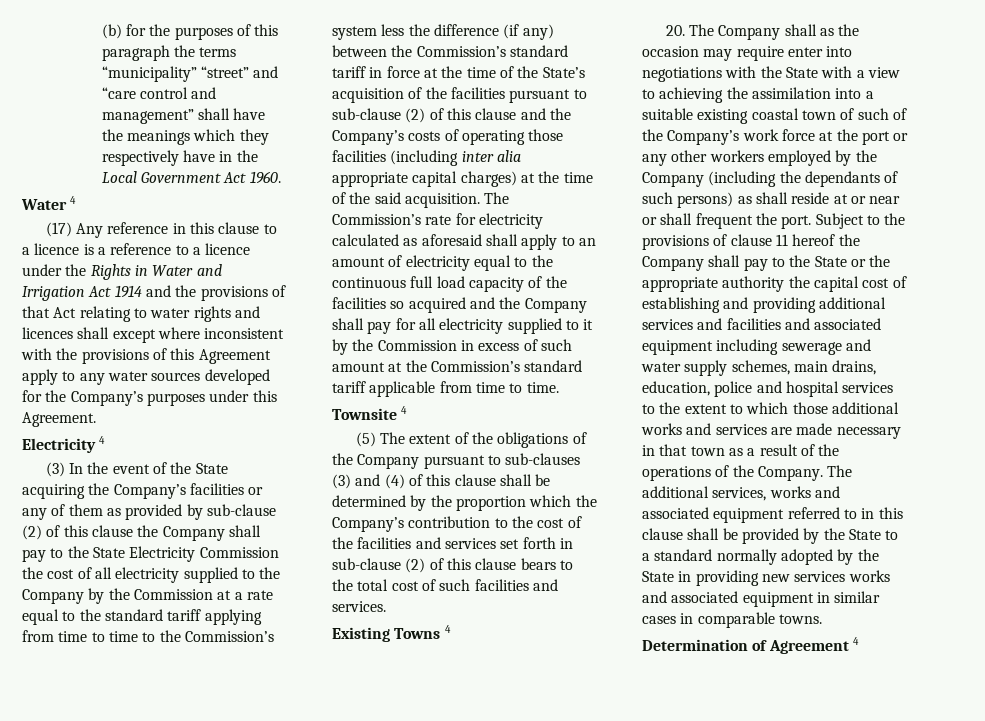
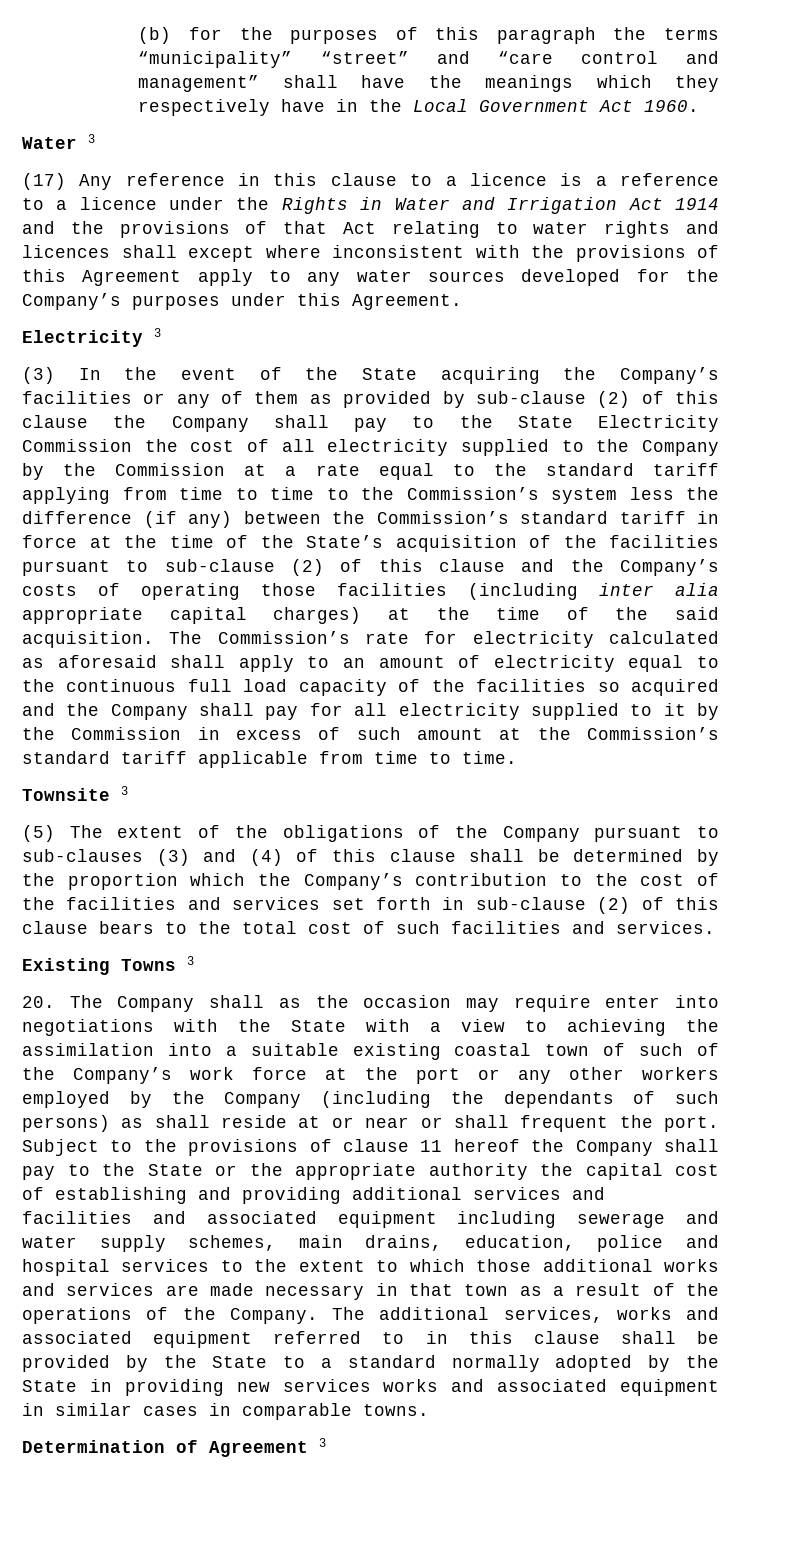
- Water 4
+ Water 3
- Electricity 4
+ Electricity 3
- Townsite 4
+ Townsite 3
- Existing Towns 4
+ Existing Towns 3
- Determination of Agreement 4
+ Determination of Agreement 3

